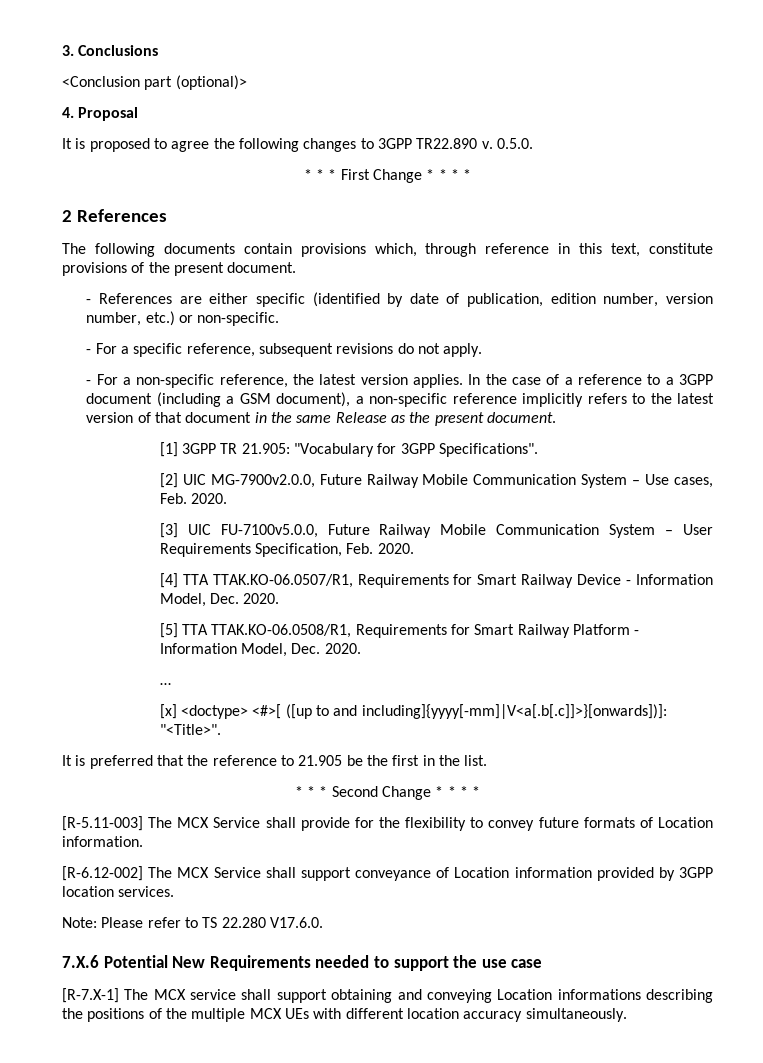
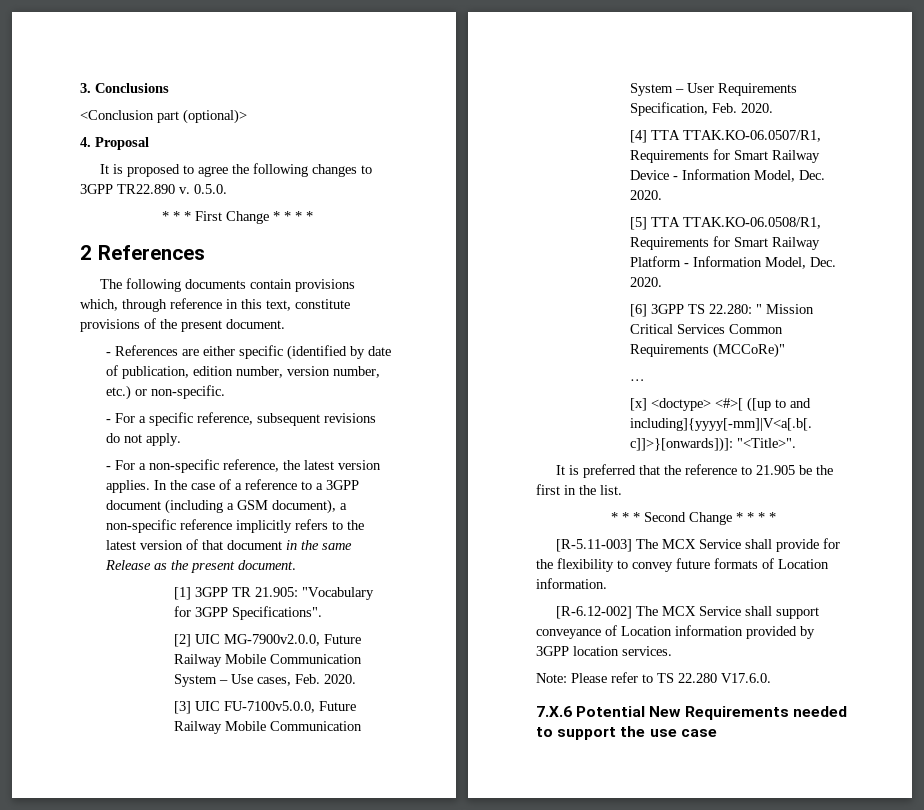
+ [6] 3GPP TS 22.280: " Mission Critical Services Common Requirements (MCCoRe)"
- [R-7.X-1] The MCX service shall support obtaining and conveying Location informations describing the positions of the multiple MCX UEs with different location accuracy simultaneously.

